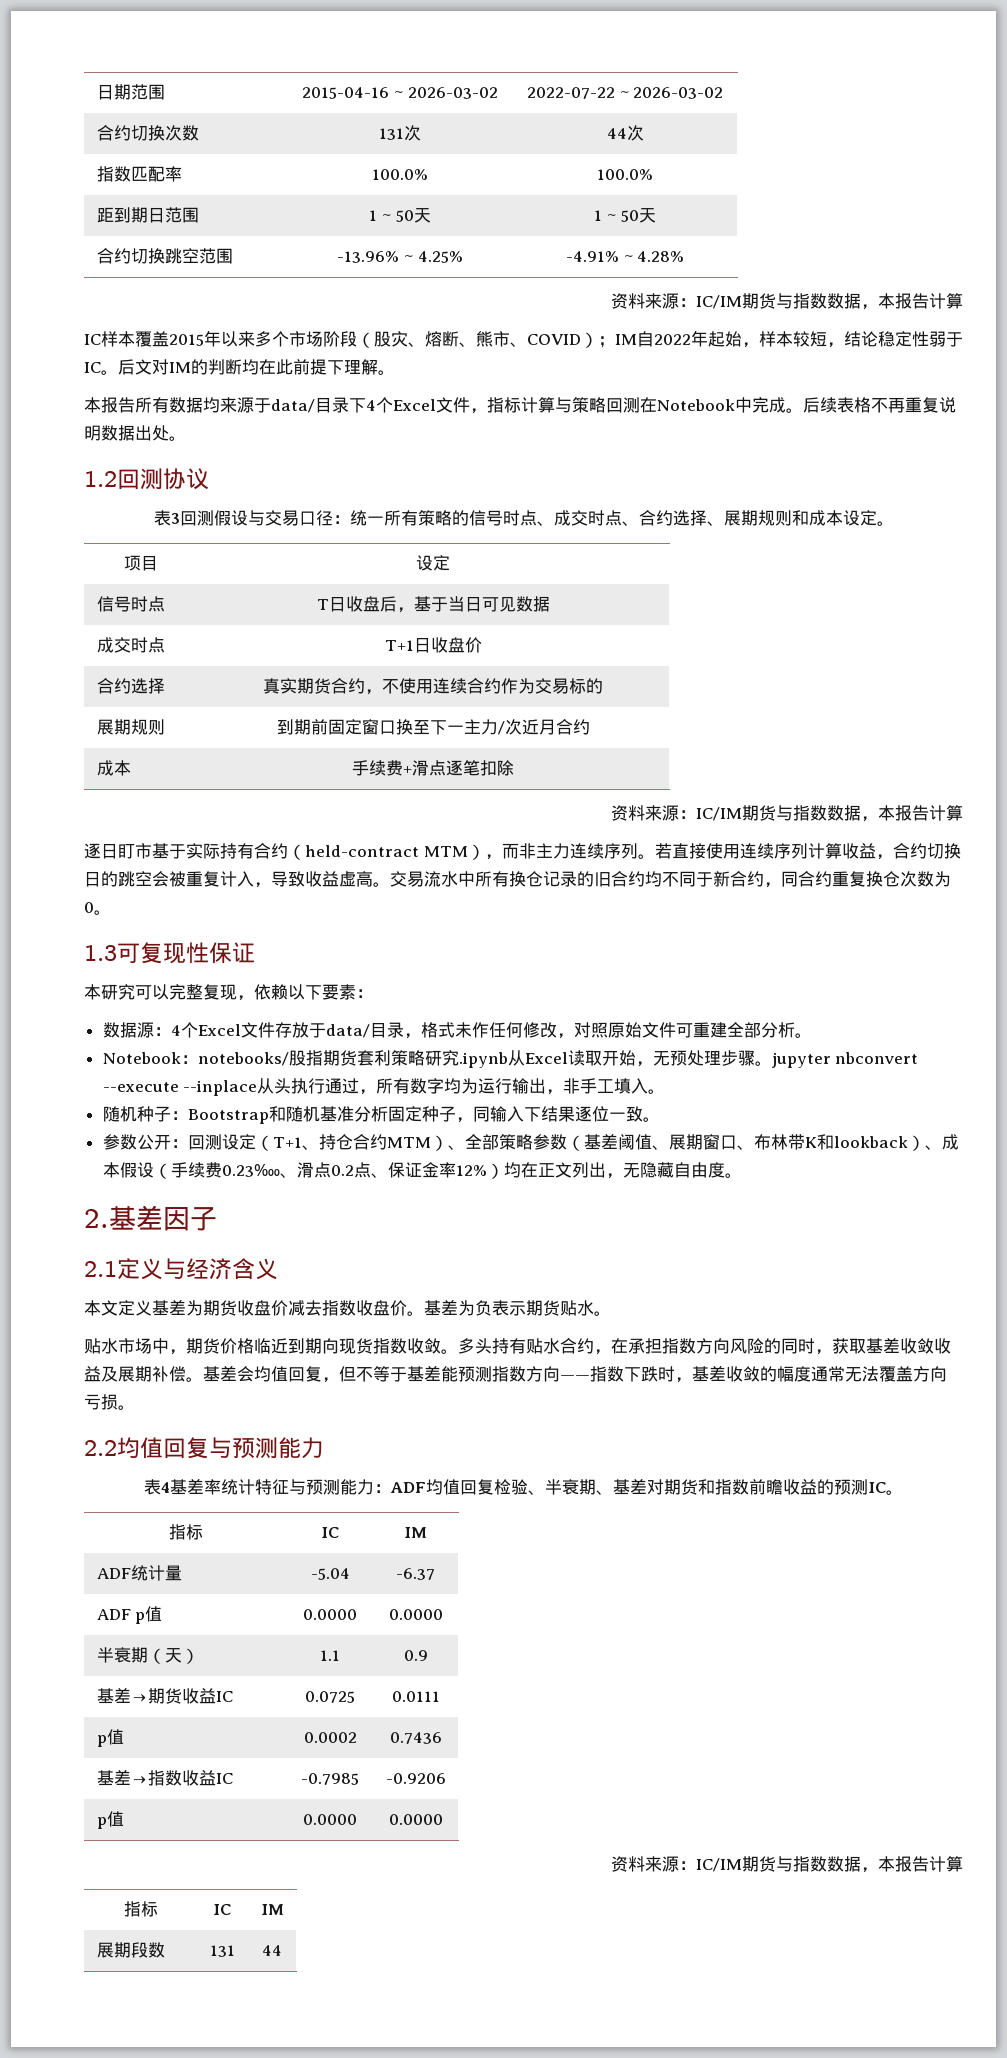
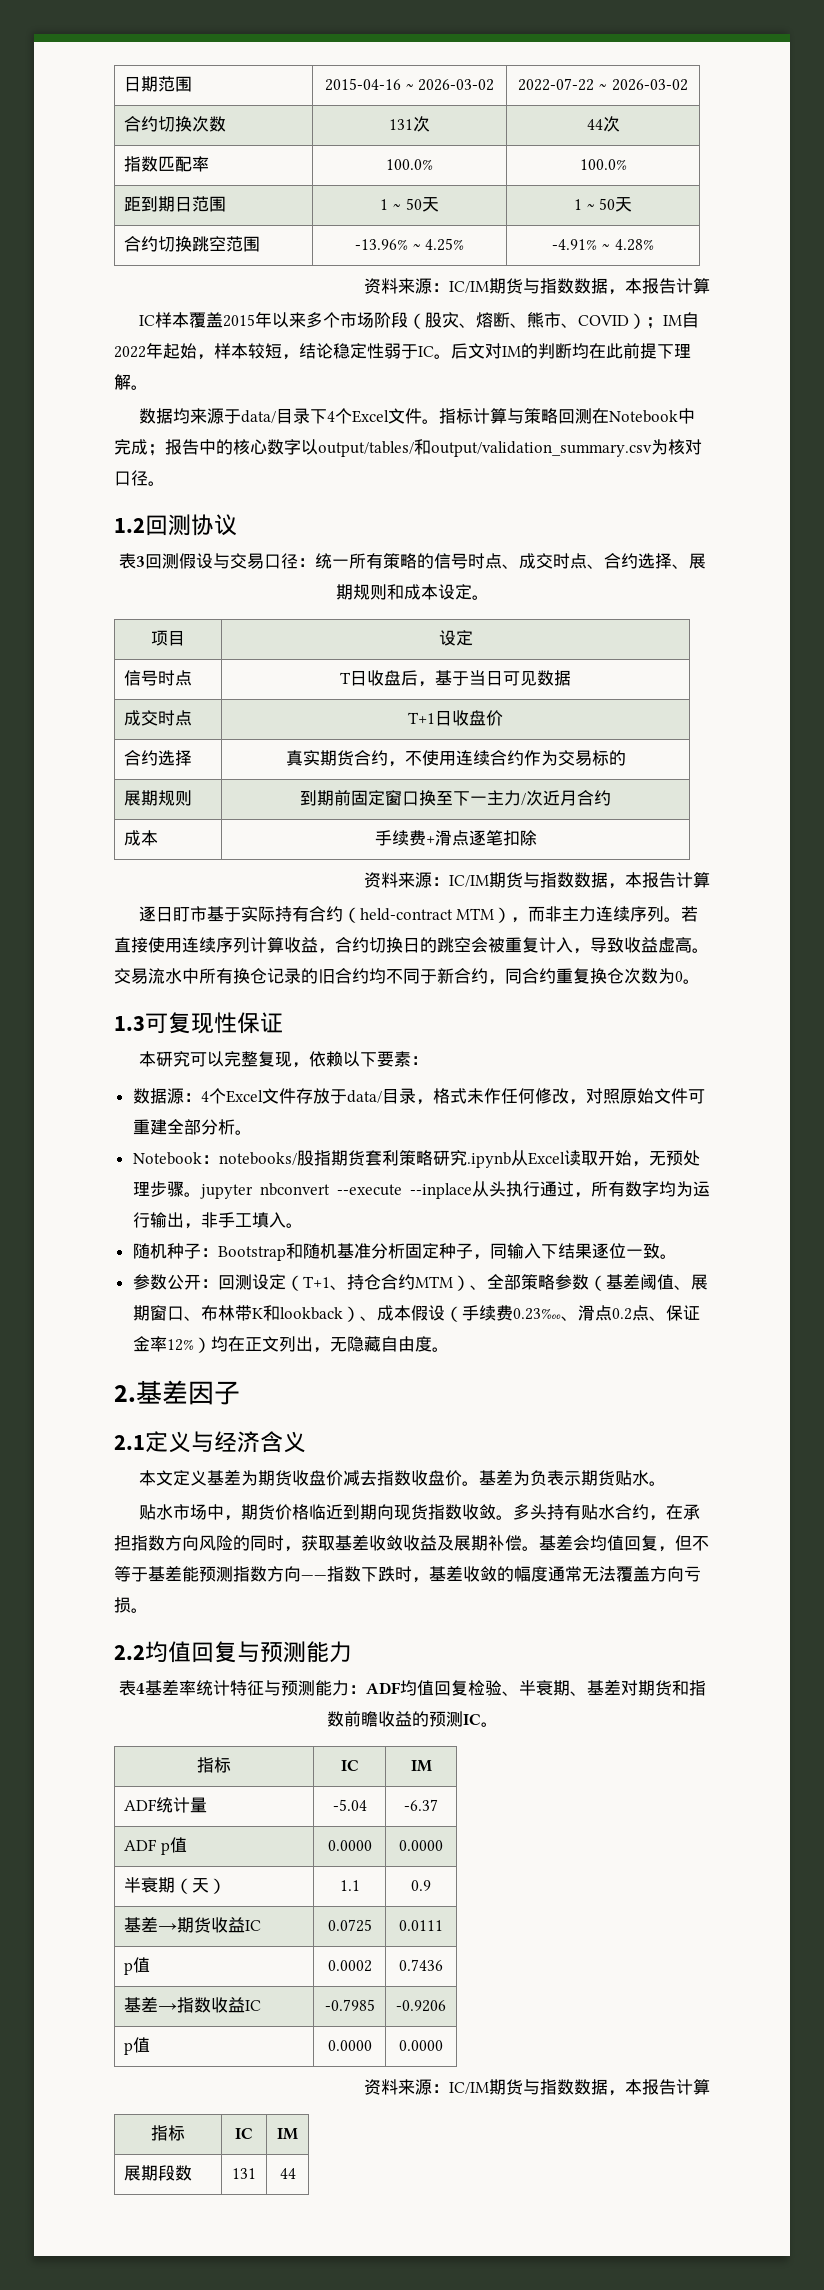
- 本报告所有数据均来源于data/目录下4个Excel文件，指标计算与策略回测在Notebook中完成。后续表格不再重复说明数据出处。
+ 数据均来源于data/目录下4个Excel文件。指标计算与策略回测在Notebook中完成；报告中的核心数字以output/tables/和output/validation_summary.csv为核对口径。

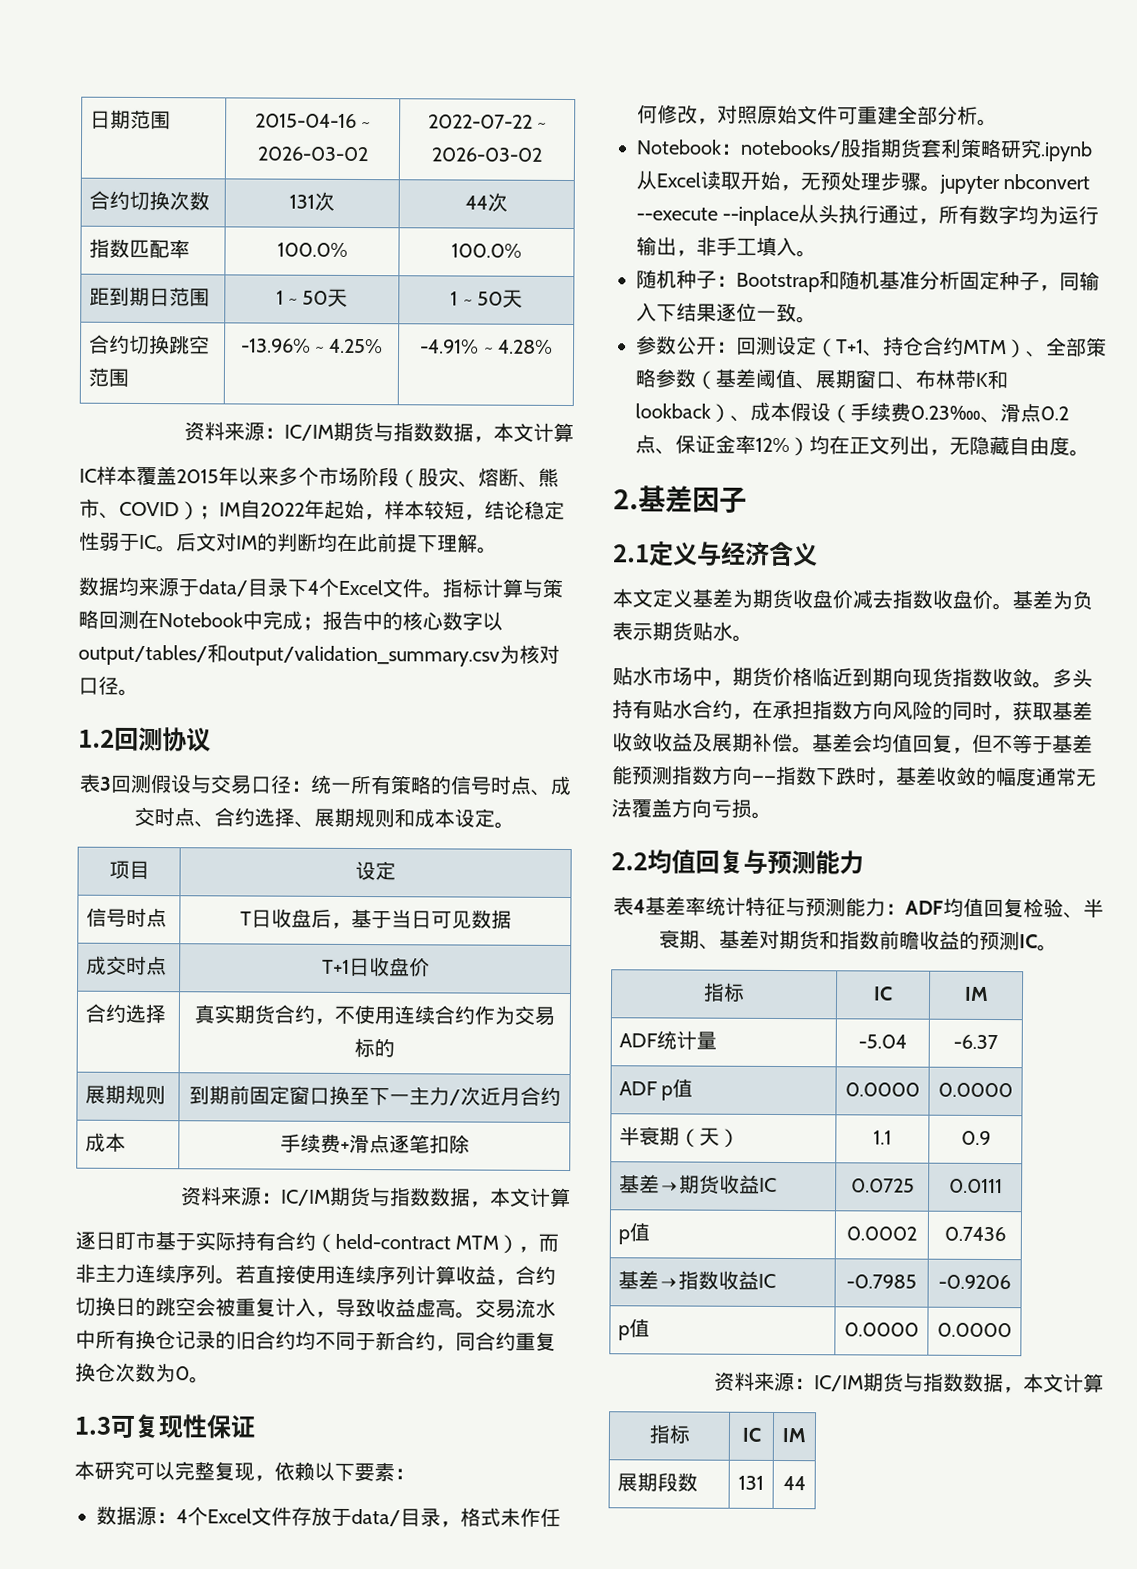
  合约切换跳空范围 | -13.96% ~ 4.25% | -4.91% ~ 4.28%
- 资料来源：IC/IM期货与指数数据，本报告计算
+ 资料来源：IC/IM期货与指数数据，本文计算
  成本 | 手续费+滑点逐笔扣除
- 资料来源：IC/IM期货与指数数据，本报告计算
+ 资料来源：IC/IM期货与指数数据，本文计算
  基差→指数收益IC | -0.7985 | -0.9206
  p值 | 0.0000 | 0.0000
- 资料来源：IC/IM期货与指数数据，本报告计算
+ 资料来源：IC/IM期货与指数数据，本文计算

